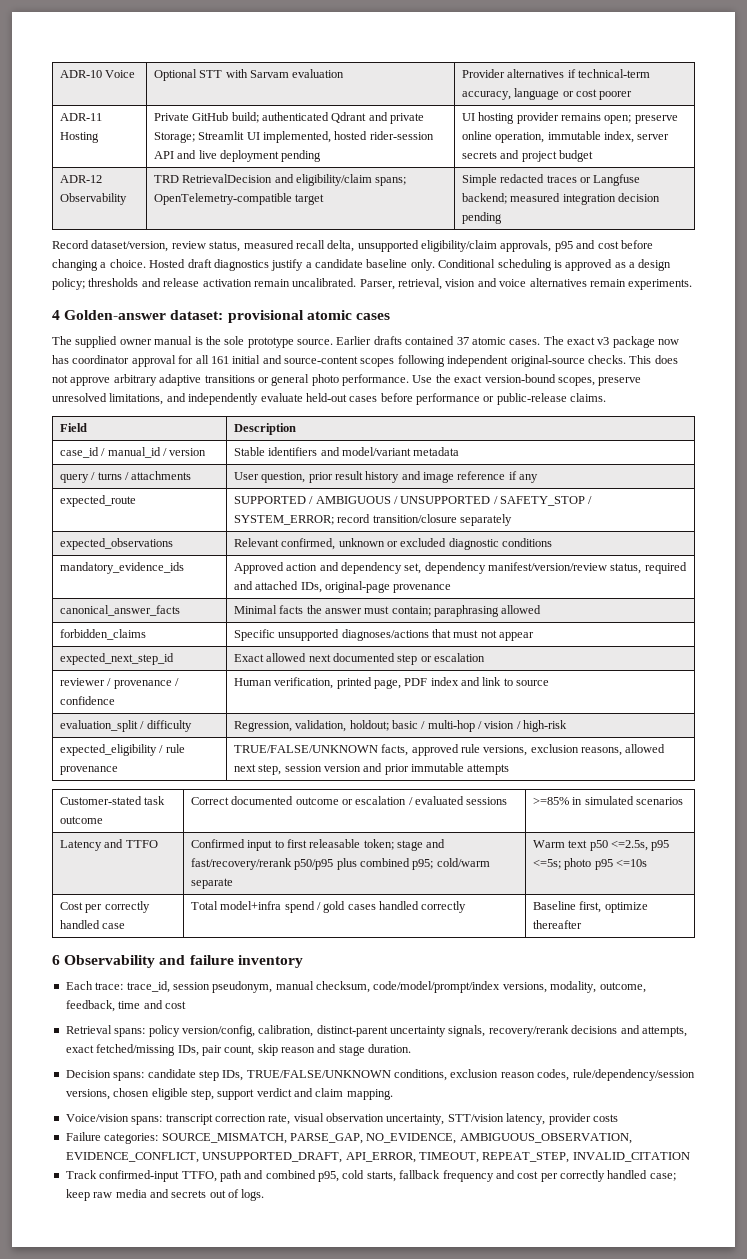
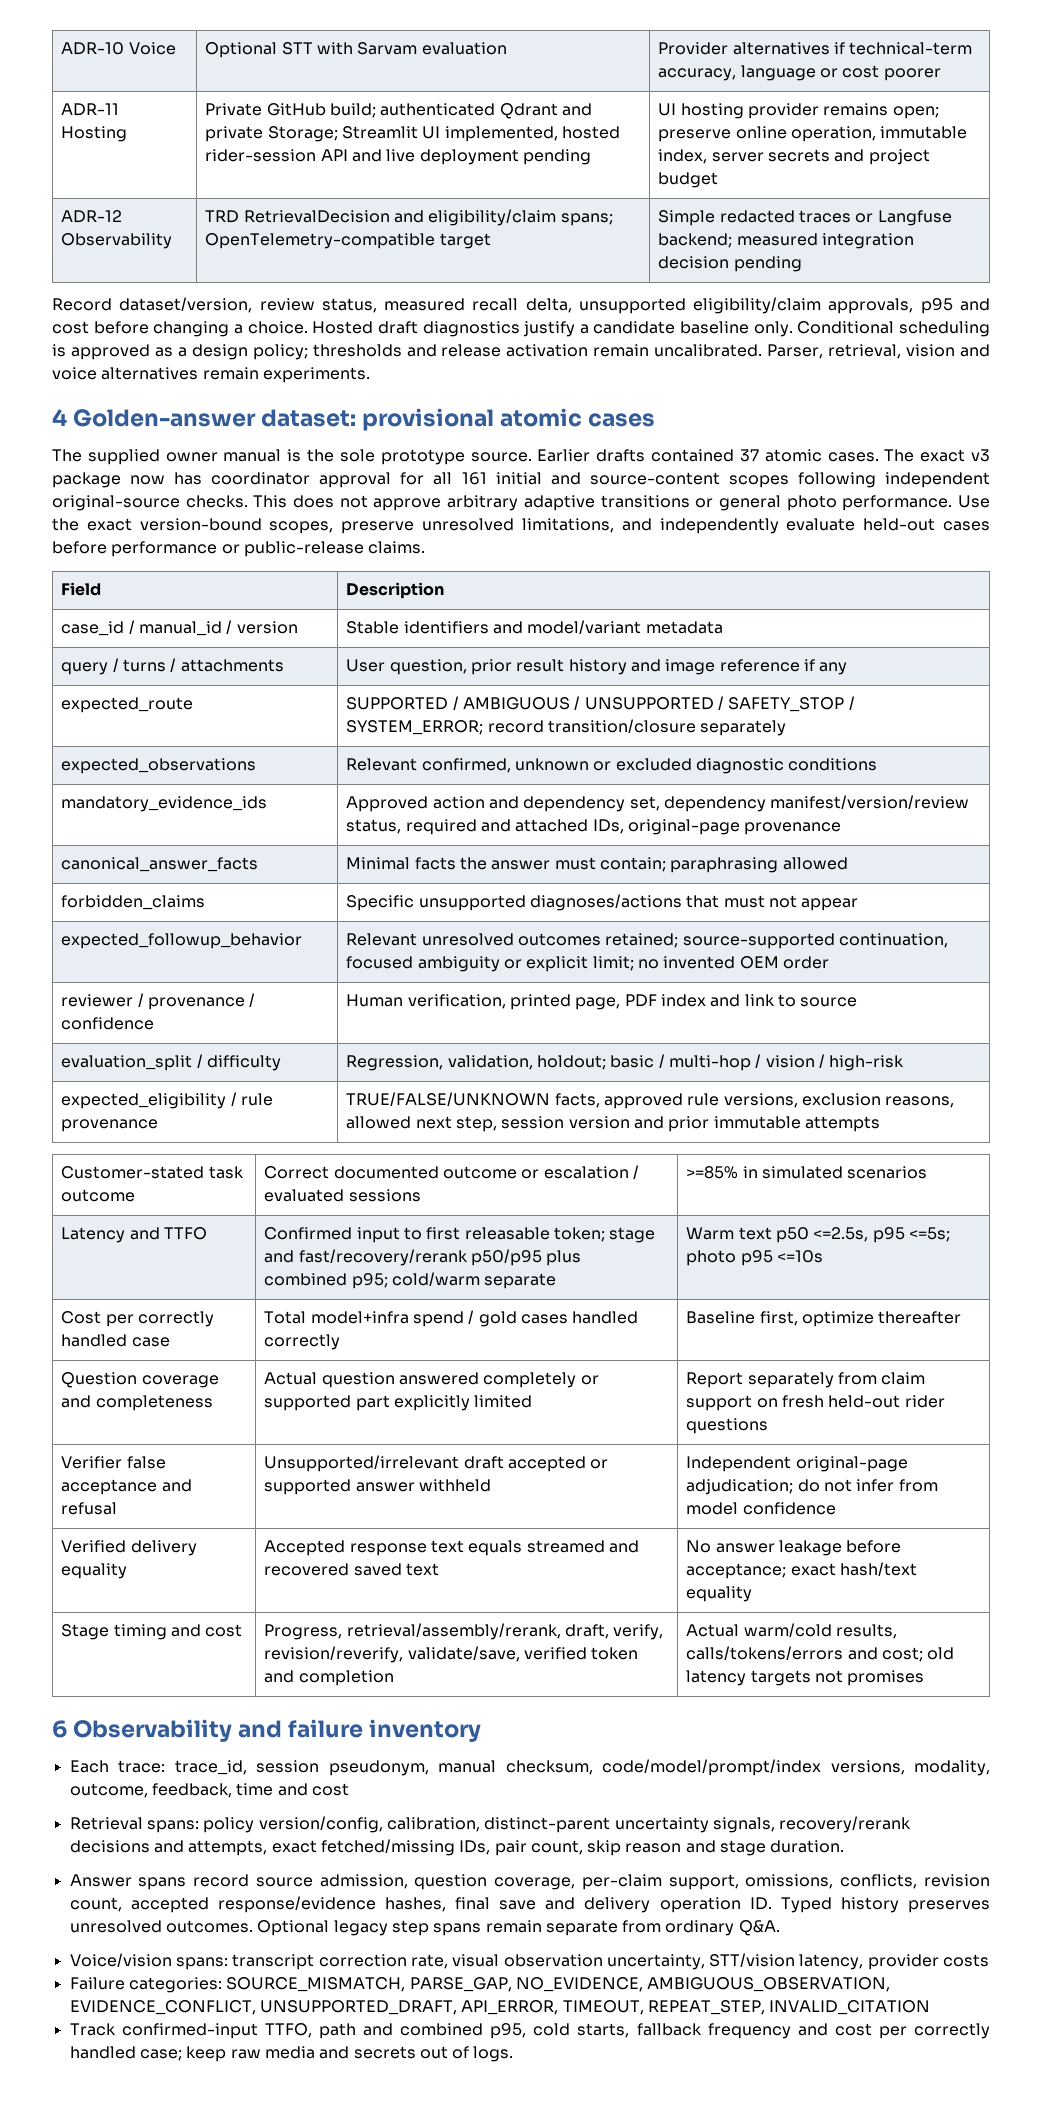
- expected_next_step_id | Exact allowed next documented step or escalation
+ expected_followup_behavior | Relevant unresolved outcomes retained; source-supported continuation, focused ambiguity or explicit limit; no invented OEM order
+ Question coverage and completeness | Actual question answered completely or supported part explicitly limited | Report separately from claim support on fresh held-out rider questions
+ Verifier false acceptance and refusal | Unsupported/irrelevant draft accepted or supported answer withheld | Independent original-page adjudication; do not infer from model confidence
+ Verified delivery equality | Accepted response text equals streamed and recovered saved text | No answer leakage before acceptance; exact hash/text equality
+ Stage timing and cost | Progress, retrieval/assembly/rerank, draft, verify, revision/reverify, validate/save, verified token and completion | Actual warm/cold results, calls/tokens/errors and cost; old latency targets not promises
- Decision spans: candidate step IDs, TRUE/FALSE/UNKNOWN conditions, exclusion reason codes, rule/dependency/session versions, chosen eligible step, support verdict and claim mapping.
+ Answer spans record source admission, question coverage, per-claim support, omissions, conflicts, revision count, accepted response/evidence hashes, final save and delivery operation ID. Typed history preserves unresolved outcomes. Optional legacy step spans remain separate from ordinary Q&A.

